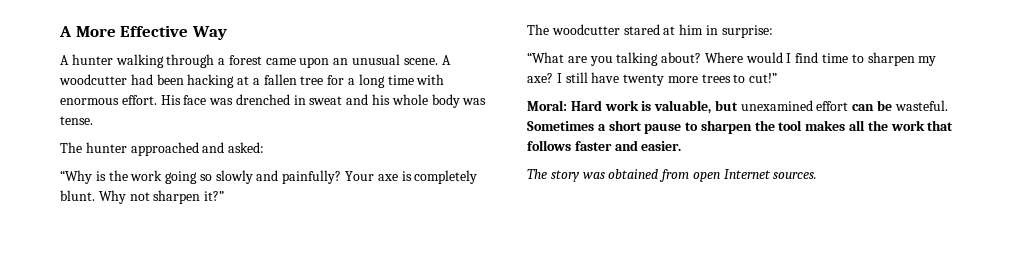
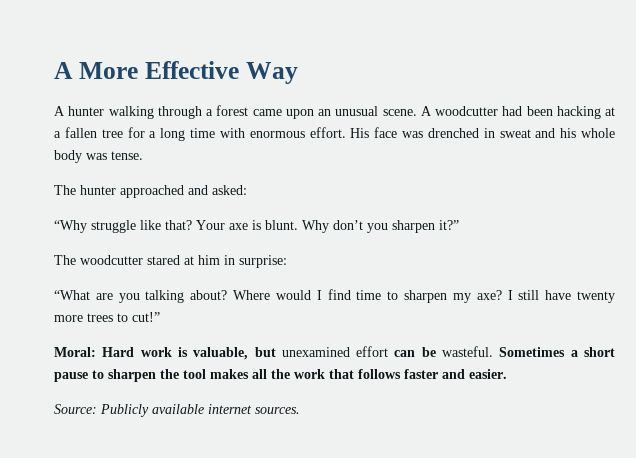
- “Why is the work going so slowly and painfully?
+ “Why struggle like that?
- Your axe is completely blunt.
+ Your axe is blunt.
- Why not sharpen it?”
+ Why don’t you sharpen it?”
- The story was obtained from open Internet sources.
+ Source: Publicly available internet sources.

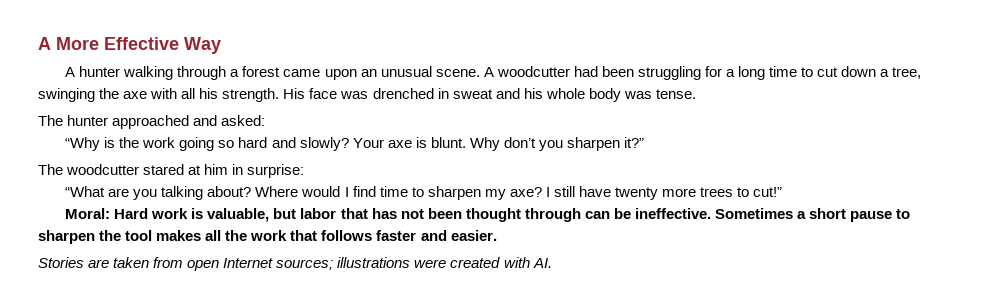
- A woodcutter had been hacking at a fallen tree for a long time with enormous effort.
+ A woodcutter had been struggling for a long time to cut down a tree, swinging the axe with all his strength.
- “Why struggle like that?
+ “Why is the work going so hard and slowly?
- Moral: Hard work is valuable, but unexamined effort can be wasteful.
+ Moral: Hard work is valuable, but labor that has not been thought through can be ineffective.
- Source: Publicly available internet sources.
+ Stories are taken from open Internet sources; illustrations were created with AI.

